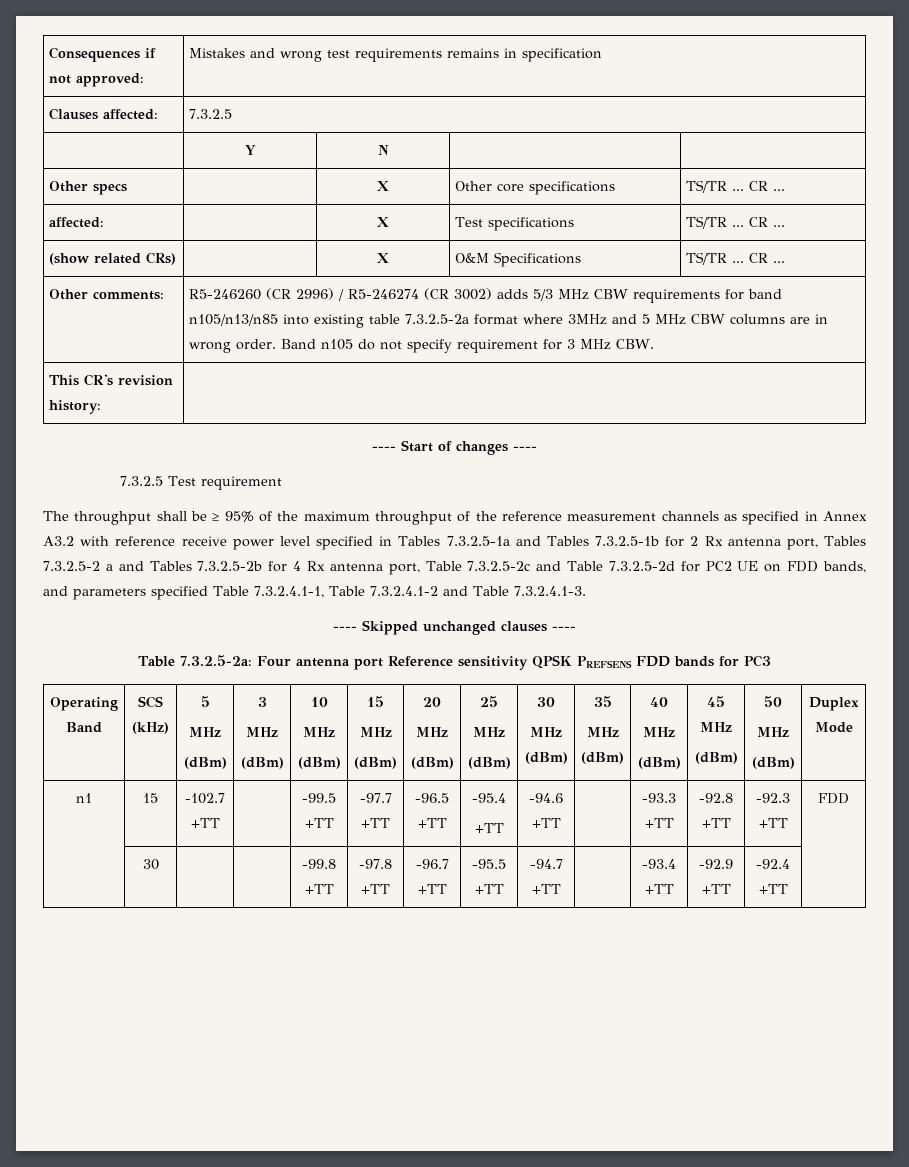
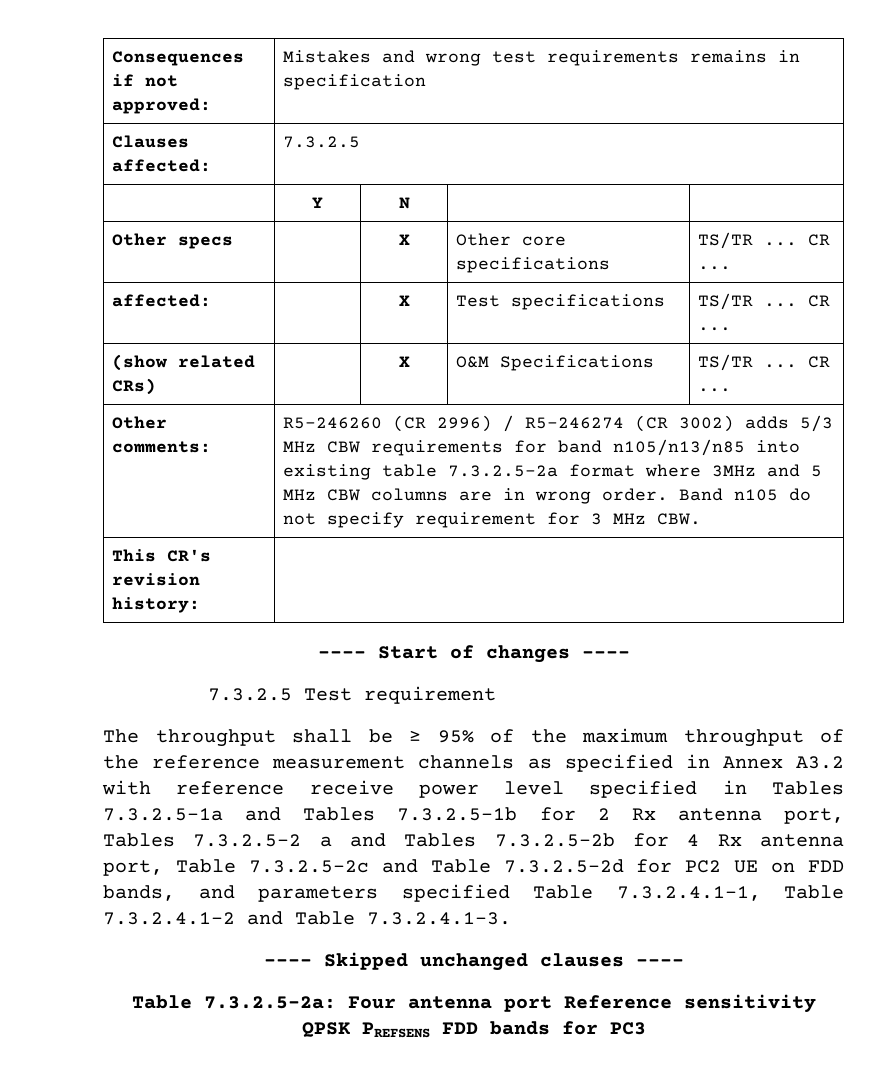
- Operating Band | SCS (kHz) | 5
- MHz
- (dBm) | 3
- MHz
- (dBm) | 10
- MHz
- (dBm) | 15
- MHz
- (dBm) | 20
- MHz
- (dBm) | 25
- MHz
- (dBm) | 30
- MHz (dBm) | 35
- MHz (dBm) | 40
- MHz
- (dBm) | 45 MHz
- (dBm) | 50
- MHz
- (dBm) | Duplex Mode
- n1 | 15 | -102.7 +TT | | -99.5 +TT | -97.7 +TT | -96.5 +TT | -95.4
- +TT | -94.6 +TT | | -93.3 +TT | -92.8 +TT | -92.3 +TT | FDD
- | 30 | | | -99.8 +TT | -97.8 +TT | -96.7 +TT | -95.5 +TT | -94.7 +TT | | -93.4 +TT | -92.9 +TT | -92.4 +TT |

